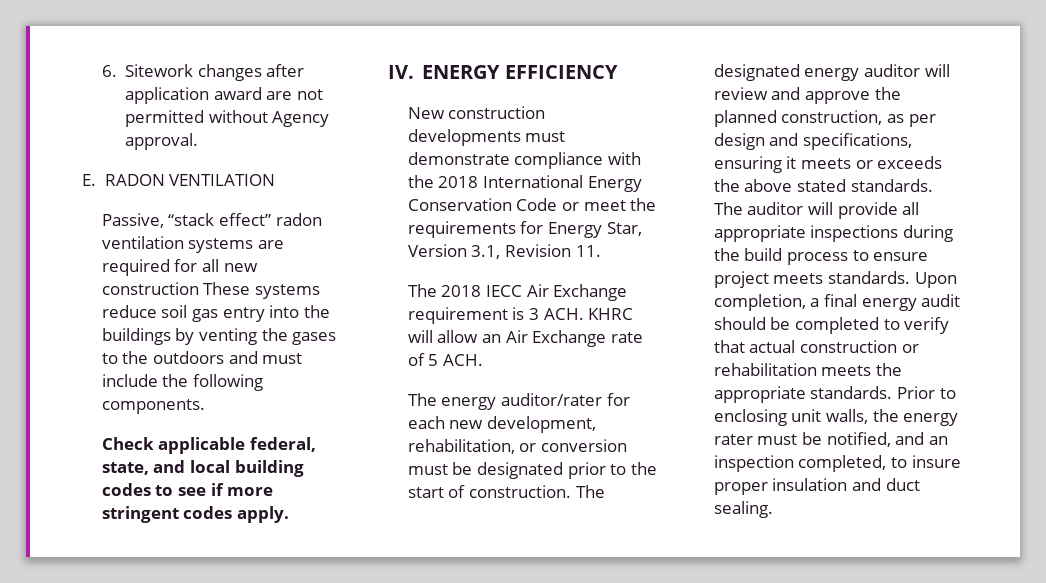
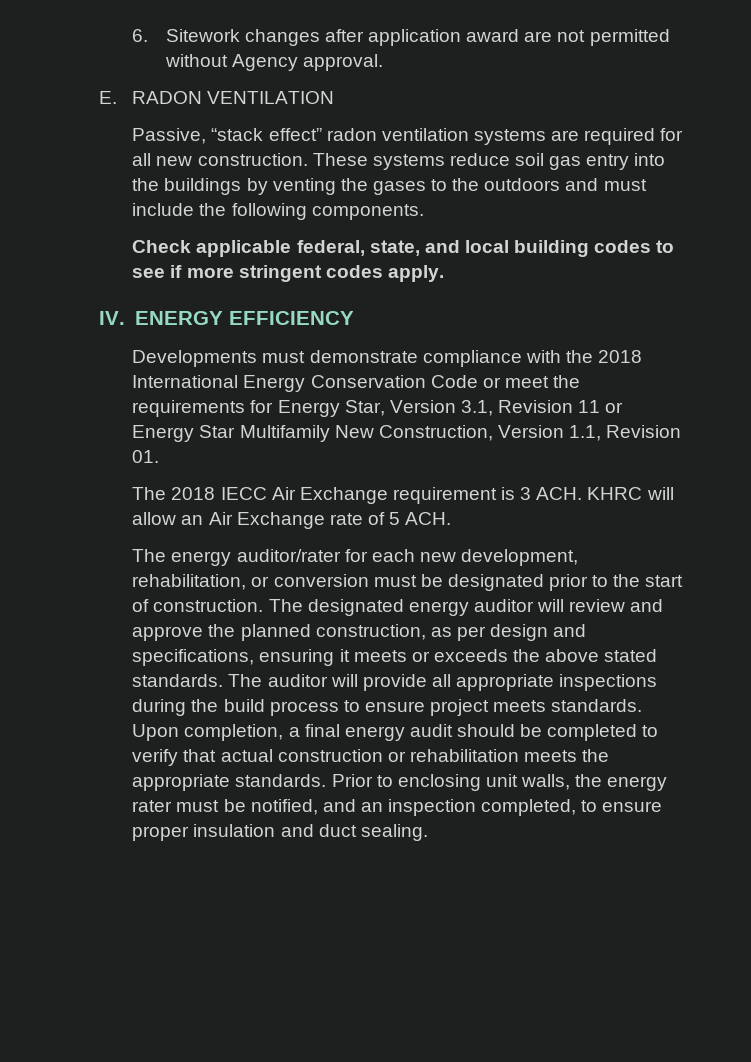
- Passive, “stack effect” radon ventilation systems are required for all new construction These systems reduce soil gas entry into the buildings by venting the gases to the outdoors and must include the following components.
+ Passive, “stack effect” radon ventilation systems are required for all new construction. These systems reduce soil gas entry into the buildings by venting the gases to the outdoors and must include the following components.
- New construction developments must demonstrate compliance with the 2018 International Energy Conservation Code or meet the requirements for Energy Star, Version 3.1, Revision 11.
+ Developments must demonstrate compliance with the 2018 International Energy Conservation Code or meet the requirements for Energy Star, Version 3.1, Revision 11 or Energy Star Multifamily New Construction, Version 1.1, Revision 01.
- Prior to enclosing unit walls, the energy rater must be notified, and an inspection completed, to insure proper insulation and duct sealing.
+ Prior to enclosing unit walls, the energy rater must be notified, and an inspection completed, to ensure proper insulation and duct sealing.

